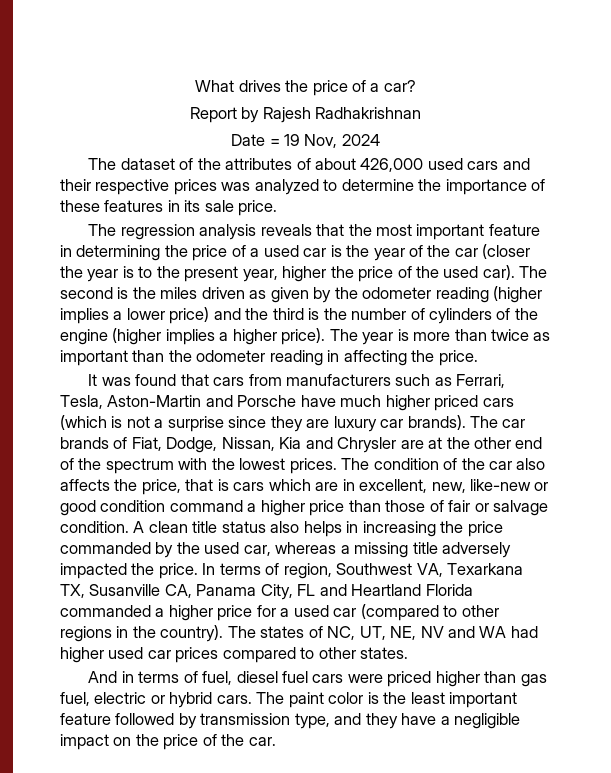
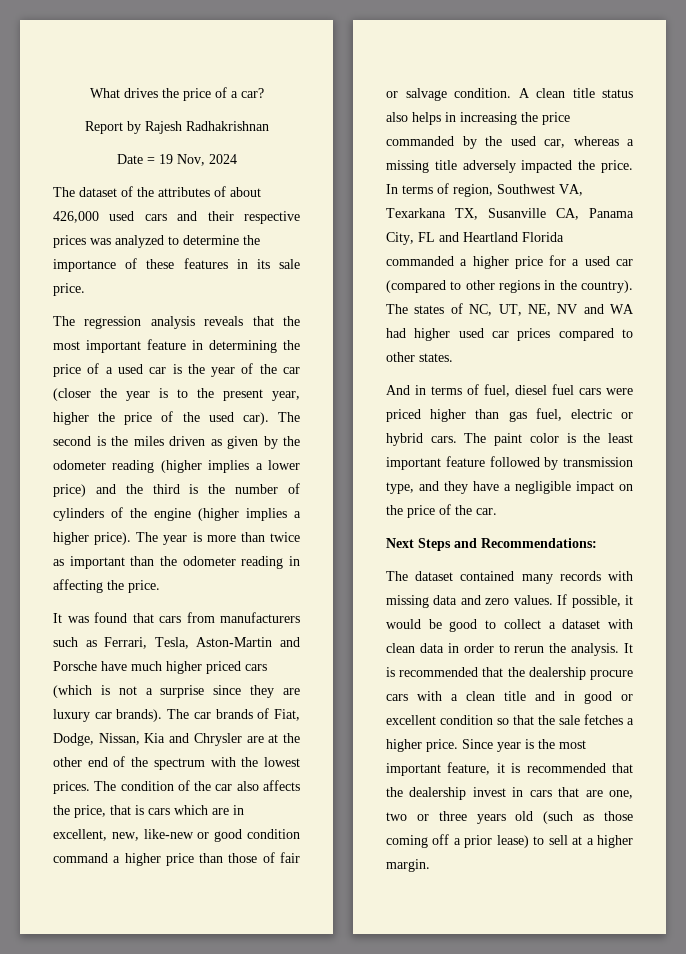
+ Next Steps and Recommendations:
+ The dataset contained many records with missing data and zero values. If possible, it would be good to collect a dataset with clean data in order to rerun the analysis. It is recommended that the dealership procure cars with a clean title and in good or excellent condition so that the sale fetches a higher price. Since year is the most important feature, it is recommended that the dealership invest in cars that are one, two or three years old (such as those coming off a prior lease) to sell at a higher margin.

